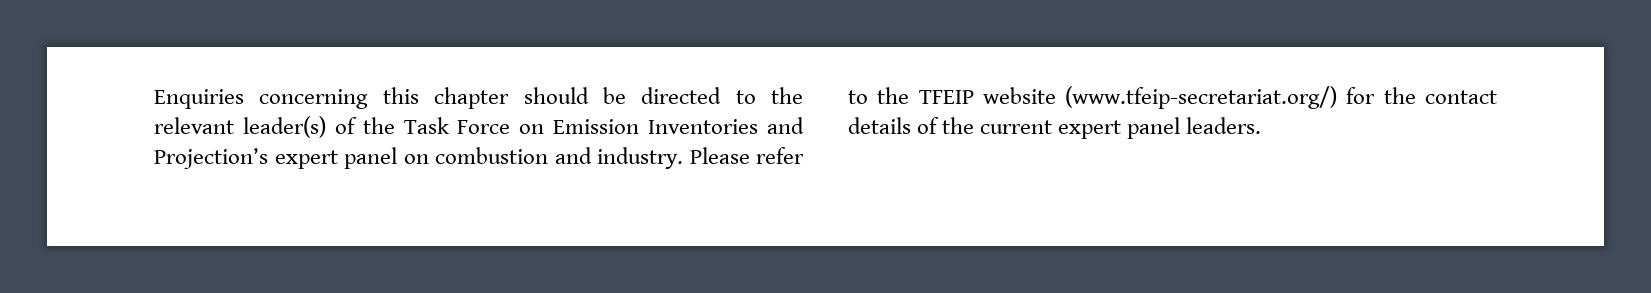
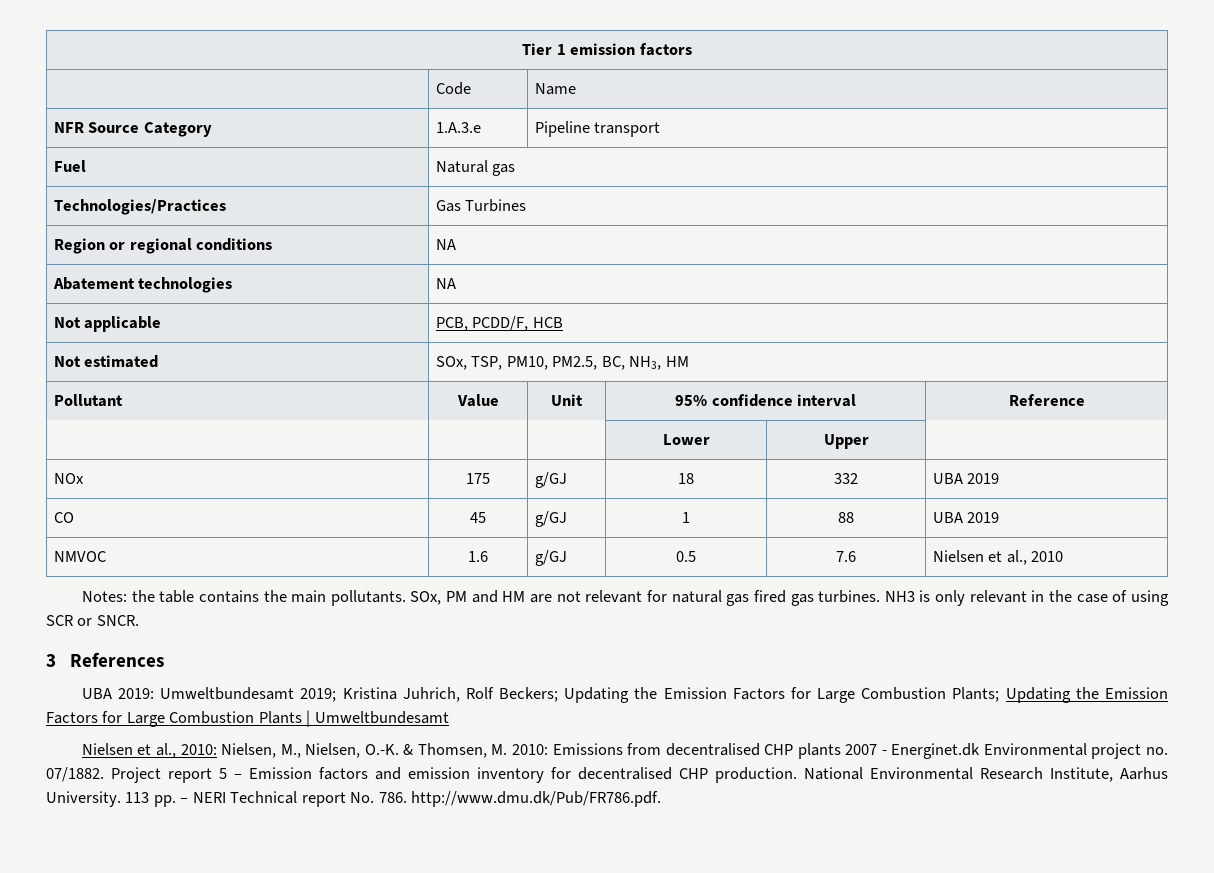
- Enquiries concerning this chapter should be directed to the relevant leader(s) of the Task Force on Emission Inventories and Projection’s expert panel on combustion and industry. Please refer to the TFEIP website (www.tfeip-secretariat.org/) for the contact details of the current expert panel leaders.
+ Tier 1 emission factors
+ | Code | Name
+ NFR Source Category | 1.A.3.e | Pipeline transport
+ Fuel | Natural gas
+ Technologies/Practices | Gas Turbines
+ Region or regional conditions | NA
+ Abatement technologies | NA
+ Not applicable | PCB, PCDD/F, HCB
+ Not estimated | SOx, TSP, PM10, PM2.5, BC, NH3, HM
+ Pollutant | Value | Unit | 95% confidence interval | Reference
+ | | | Lower | Upper |
+ NOx | 175 | g/GJ | 18 | 332 | UBA 2019
+ CO | 45 | g/GJ | 1 | 88 | UBA 2019
+ NMVOC | 1.6 | g/GJ | 0.5 | 7.6 | Nielsen et al., 2010
+ Notes: the table contains the main pollutants. SOx, PM and HM are not relevant for natural gas fired gas turbines. NH3 is only relevant in the case of using SCR or SNCR.
+ 3 References
+ UBA 2019: Umweltbundesamt 2019; Kristina Juhrich, Rolf Beckers; Updating the Emission Factors for Large Combustion Plants; Updating the Emission Factors for Large Combustion Plants | Umweltbundesamt
+ Nielsen et al., 2010: Nielsen, M., Nielsen, O.-K. & Thomsen, M. 2010: Emissions from decentralised CHP plants 2007 - Energinet.dk Environmental project no. 07/1882. Project report 5 – Emission factors and emission inventory for decentralised CHP production. National Environmental Research Institute, Aarhus University. 113 pp. – NERI Technical report No. 786. http://www.dmu.dk/Pub/FR786.pdf.

